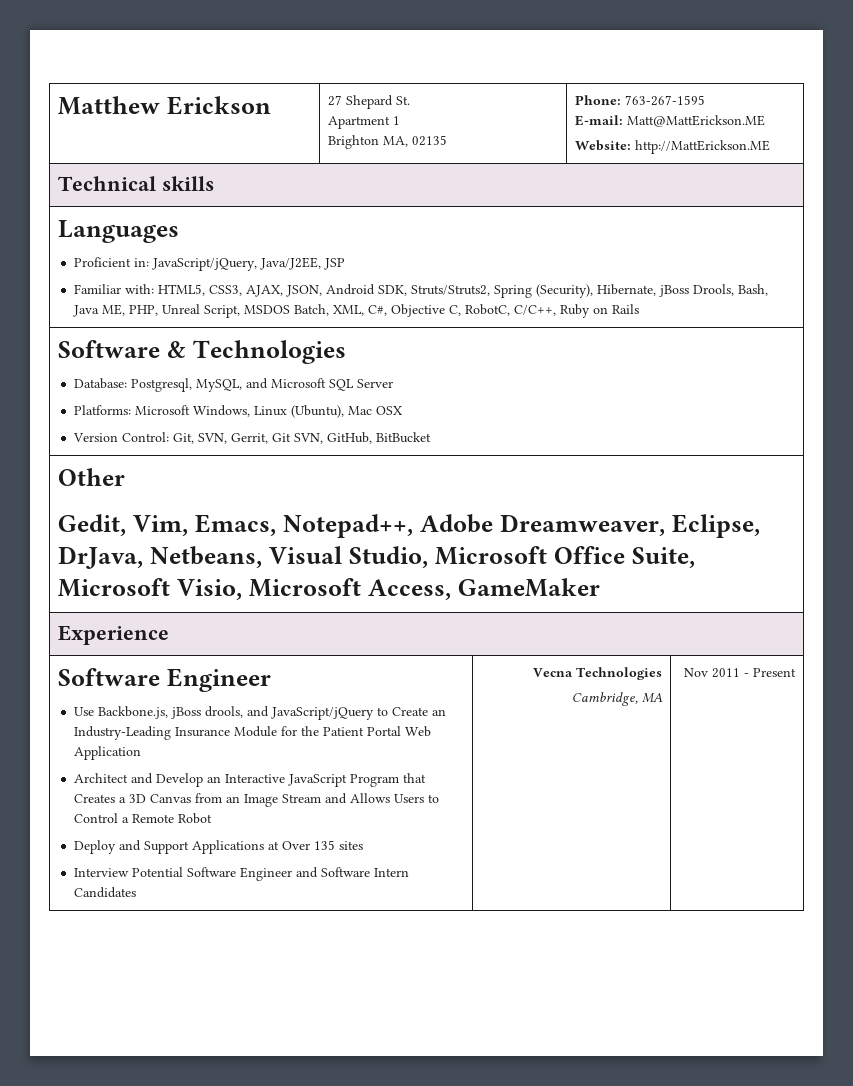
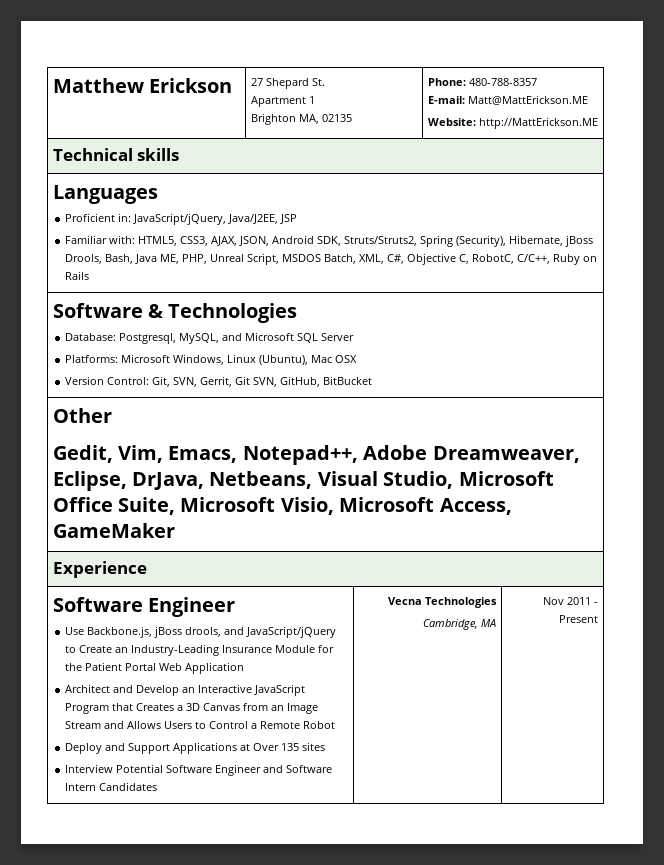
  Matthew Erickson | 27 Shepard St.
  Apartment 1
- Brighton MA, 02135 | Phone: 763-267-1595
+ Brighton MA, 02135 | Phone: 480-788-8357

